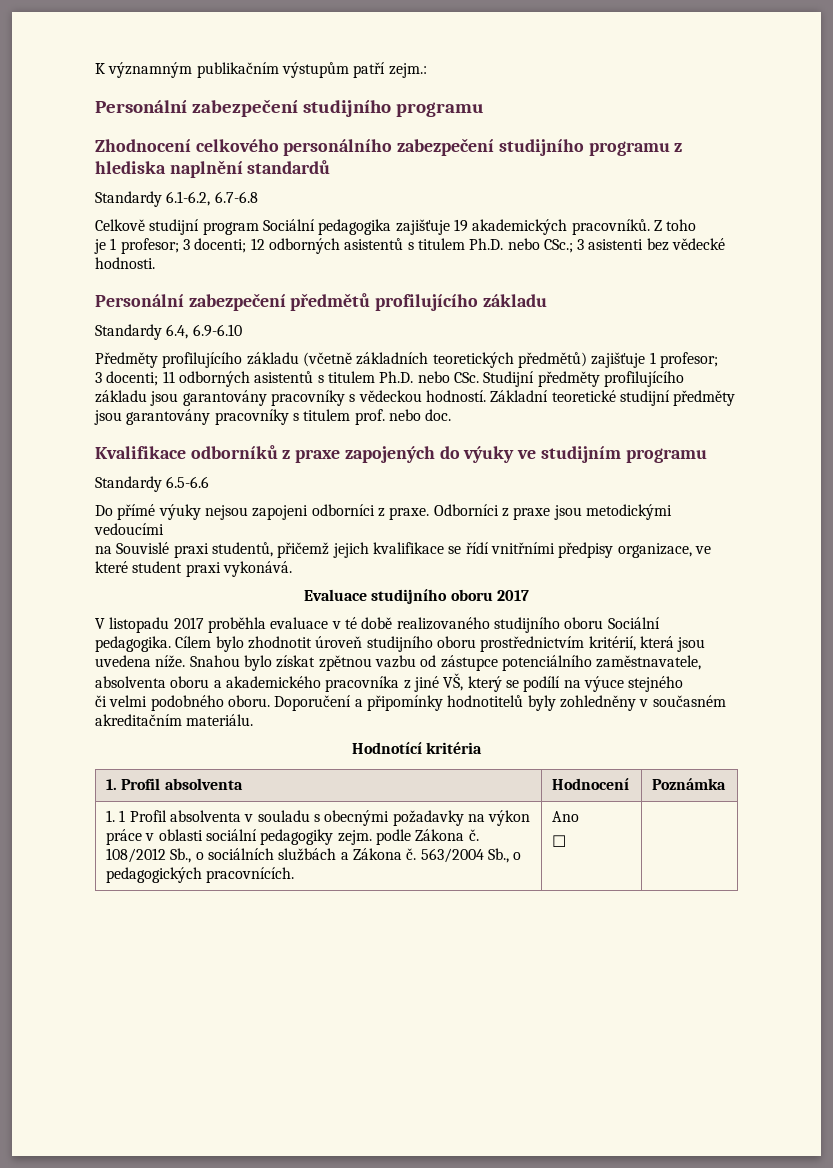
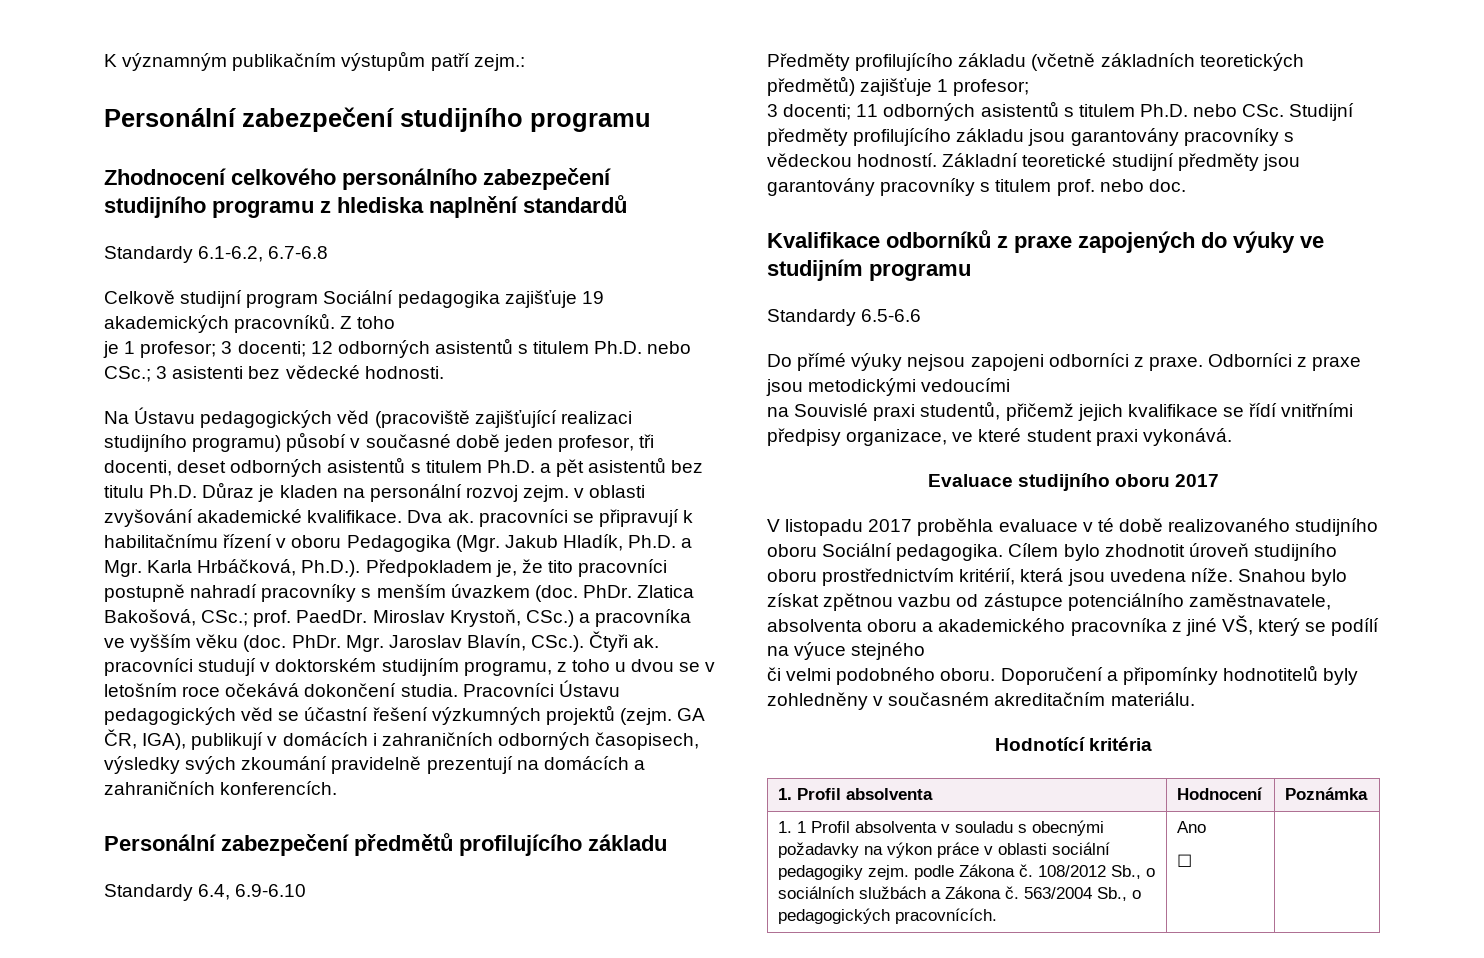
+ Na Ústavu pedagogických věd (pracoviště zajišťující realizaci studijního programu) působí v současné době jeden profesor, tři docenti, deset odborných asistentů s titulem Ph.D. a pět asistentů bez titulu Ph.D. Důraz je kladen na personální rozvoj zejm. v oblasti zvyšování akademické kvalifikace. Dva ak. pracovníci se připravují k habilitačnímu řízení v oboru Pedagogika (Mgr. Jakub Hladík, Ph.D. a Mgr. Karla Hrbáčková, Ph.D.). Předpokladem je, že tito pracovníci postupně nahradí pracovníky s menším úvazkem (doc. PhDr. Zlatica Bakošová, CSc.; prof. PaedDr. Miroslav Krystoň, CSc.) a pracovníka ve vyšším věku (doc. PhDr. Mgr. Jaroslav Blavín, CSc.). Čtyři ak. pracovníci studují v doktorském studijním programu, z toho u dvou se v letošním roce očekává dokončení studia. Pracovníci Ústavu pedagogických věd se účastní řešení výzkumných projektů (zejm. GA ČR, IGA), publikují v domácích i zahraničních odborných časopisech, výsledky svých zkoumání pravidelně prezentují na domácích a zahraničních konferencích.

